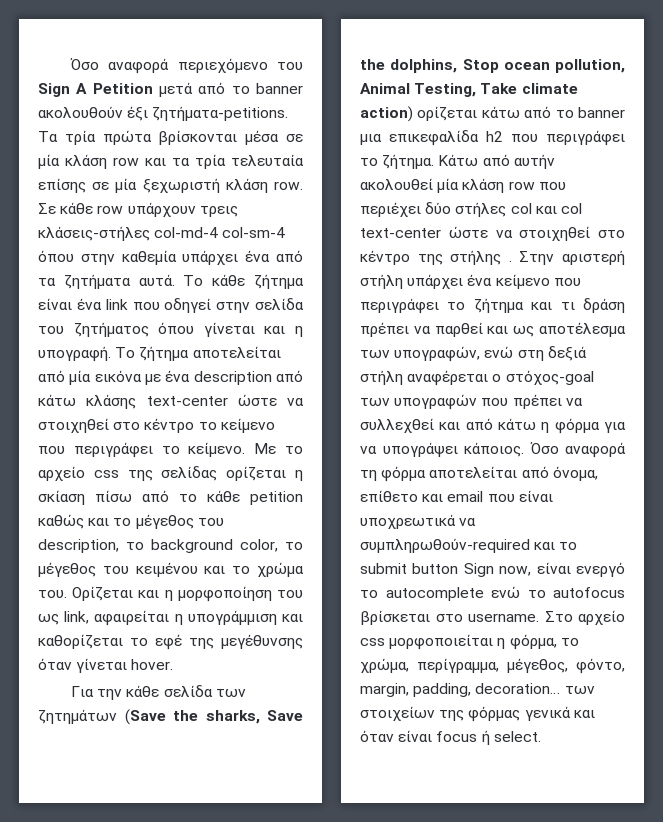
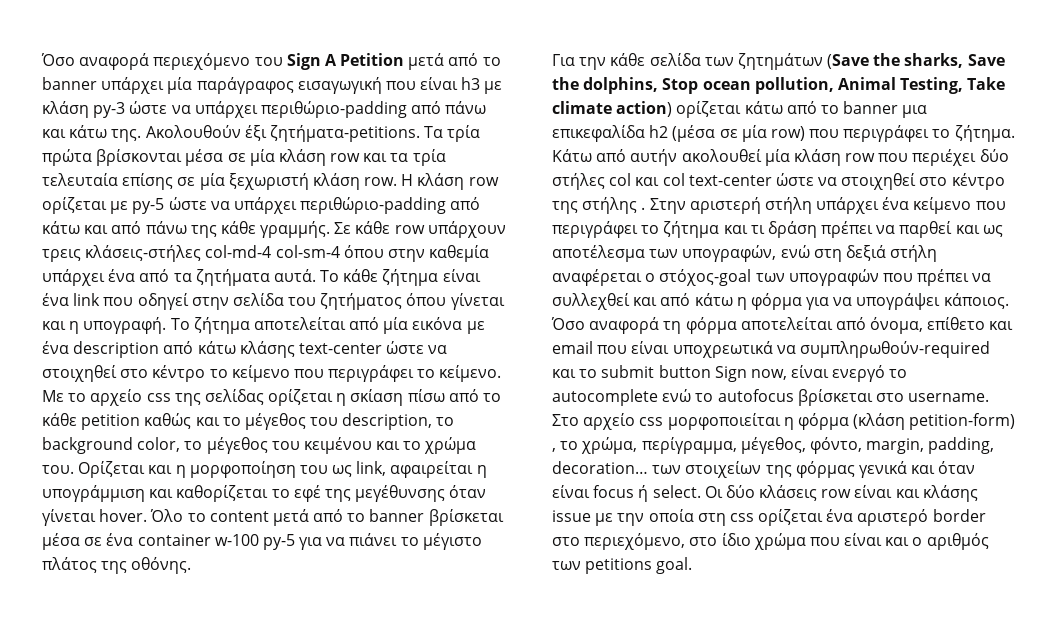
- Όσο αναφορά περιεχόμενο του Sign A Petition μετά από το banner ακολουθούν έξι ζητήματα-petitions.
+ Όσο αναφορά περιεχόμενο του Sign A Petition μετά από το banner υπάρχει μία παράγραφος εισαγωγική που είναι h3 με κλάση py-3 ώστε να υπάρχει περιθώριο-padding από πάνω και κάτω της. Ακολουθούν έξι ζητήματα-petitions.
+ Η κλάση row ορίζεται με py-5 ώστε να υπάρχει περιθώριο-padding από κάτω και από πάνω της κάθε γραμμής.
+ Όλο το content μετά από το banner βρίσκεται μέσα σε ένα container w-100 py-5 για να πιάνει το μέγιστο πλάτος της οθόνης.
- Για την κάθε σελίδα των ζητημάτων (Save the sharks, Save the dolphins, Stop ocean pollution, Animal Testing, Take climate action) ορίζεται κάτω από το banner μια επικεφαλίδα h2 που περιγράφει το ζήτημα.
+ Για την κάθε σελίδα των ζητημάτων (Save the sharks, Save the dolphins, Stop ocean pollution, Animal Testing, Take climate action) ορίζεται κάτω από το banner μια επικεφαλίδα h2 (μέσα σε μία row) που περιγράφει το ζήτημα.
- Στο αρχείο css μορφοποιείται η φόρμα, το χρώμα, περίγραμμα, μέγεθος, φόντο, margin, padding, decoration… των στοιχείων της φόρμας γενικά και όταν είναι focus ή select.
+ Στο αρχείο css μορφοποιείται η φόρμα (κλάση petition-form) , το χρώμα, περίγραμμα, μέγεθος, φόντο, margin, padding, decoration… των στοιχείων της φόρμας γενικά και όταν είναι focus ή select.
+ Οι δύο κλάσεις row είναι και κλάσης issue με την οποία στη css ορίζεται ένα αριστερό border στο περιεχόμενο, στο ίδιο χρώμα που είναι και ο αριθμός των petitions goal.

